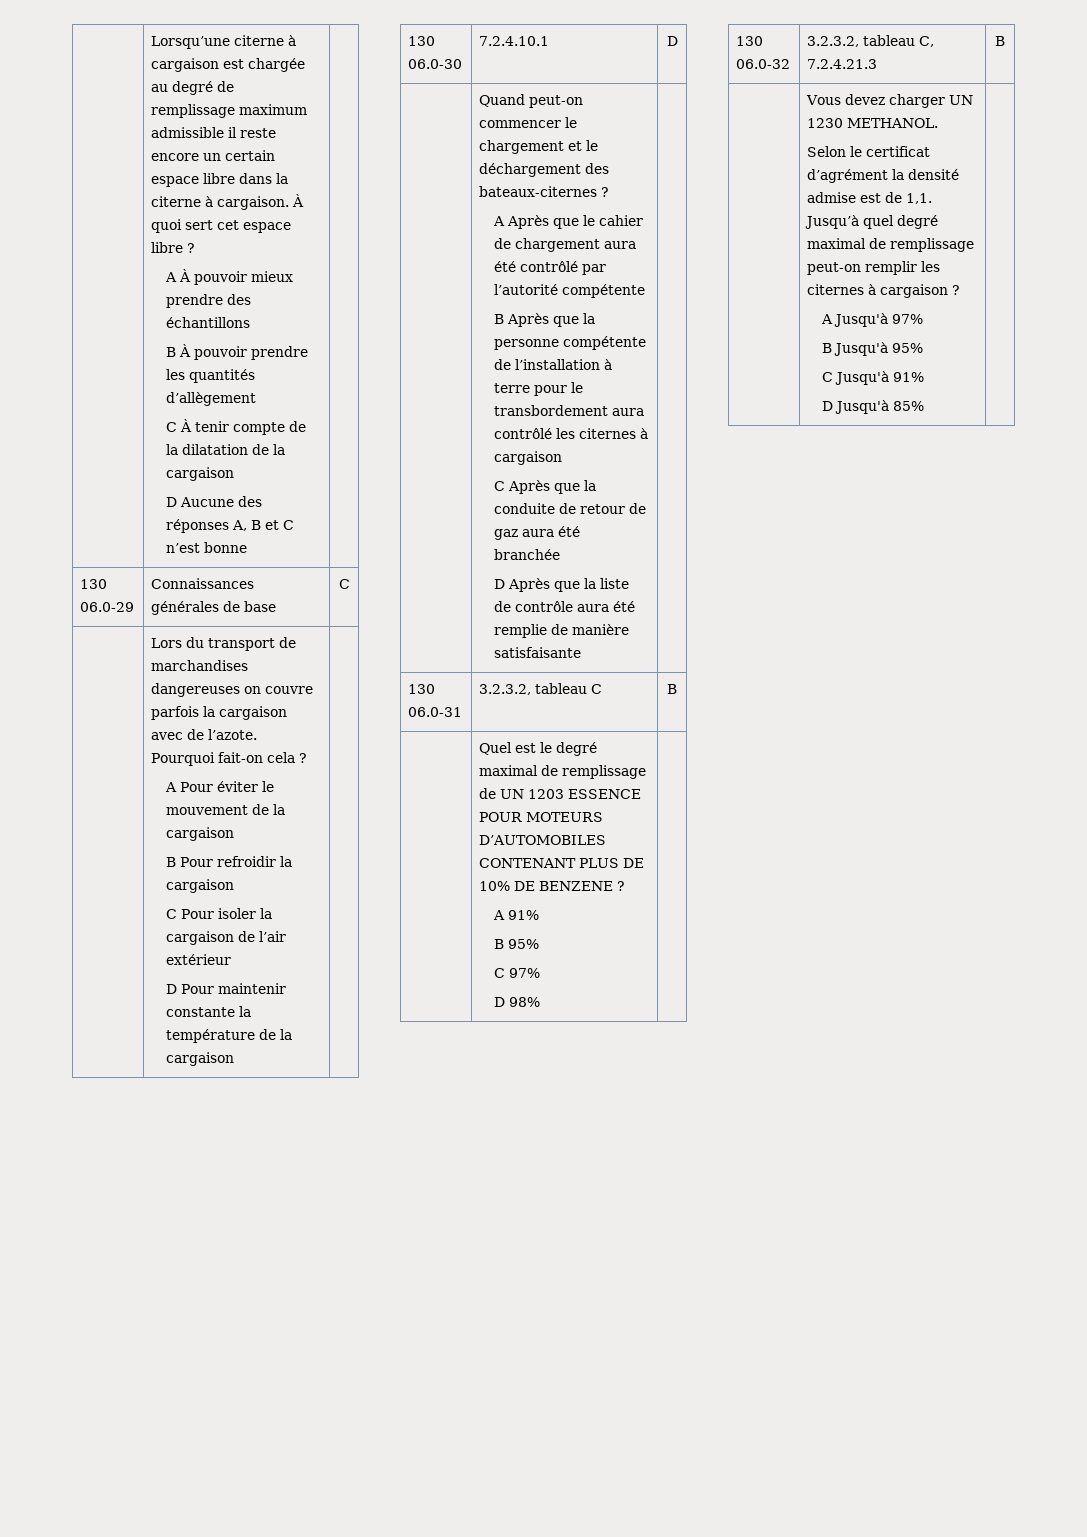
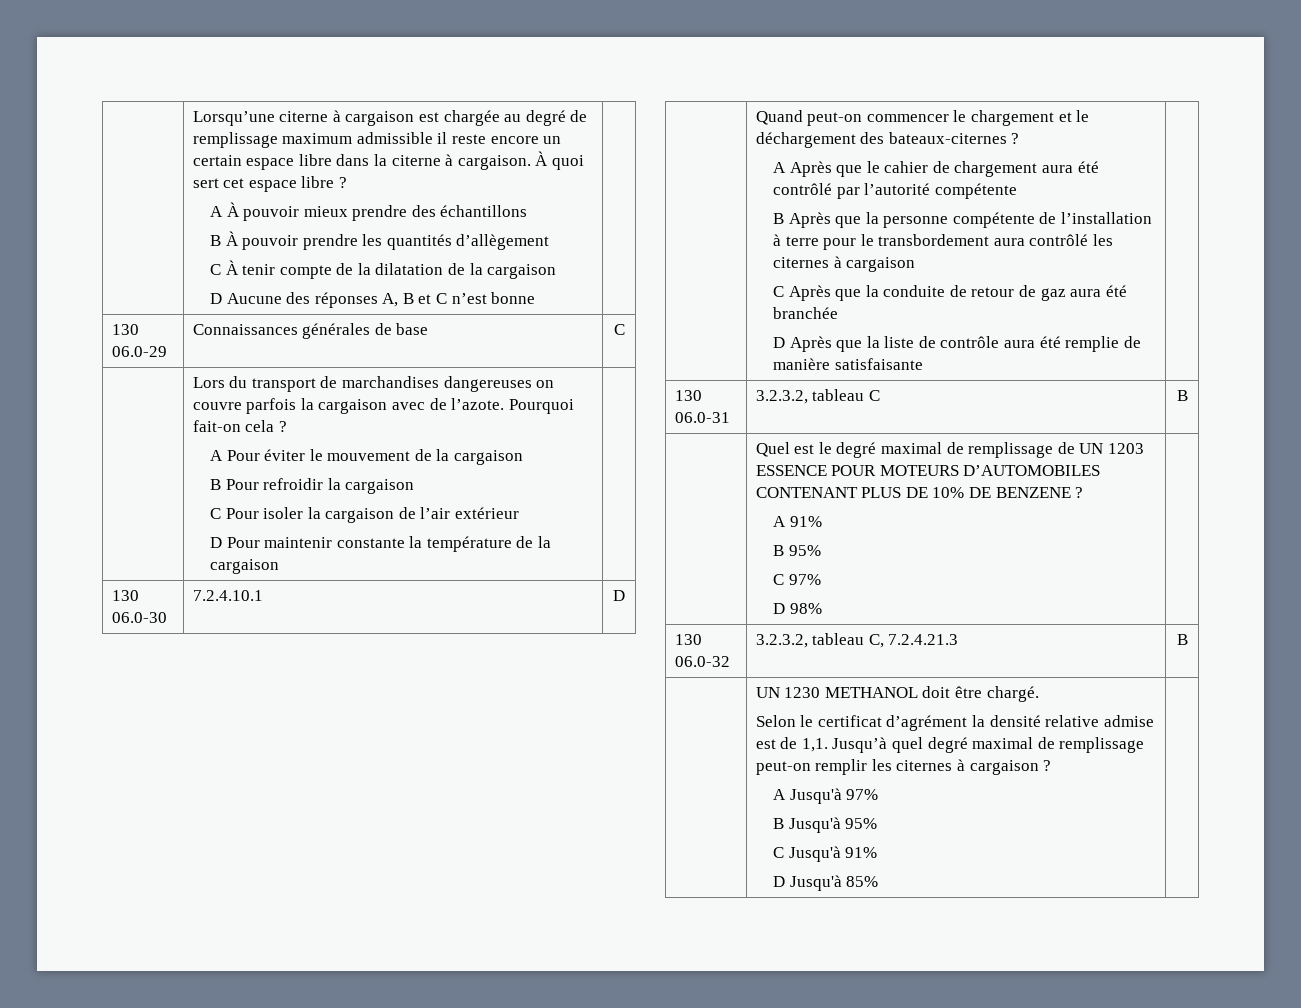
- Vous devez charger UN 1230 METHANOL.
+ UN 1230 METHANOL doit être chargé.
- Selon le certificat d’agrément la densité admise est de 1,1.
+ Selon le certificat d’agrément la densité relative admise est de 1,1.

